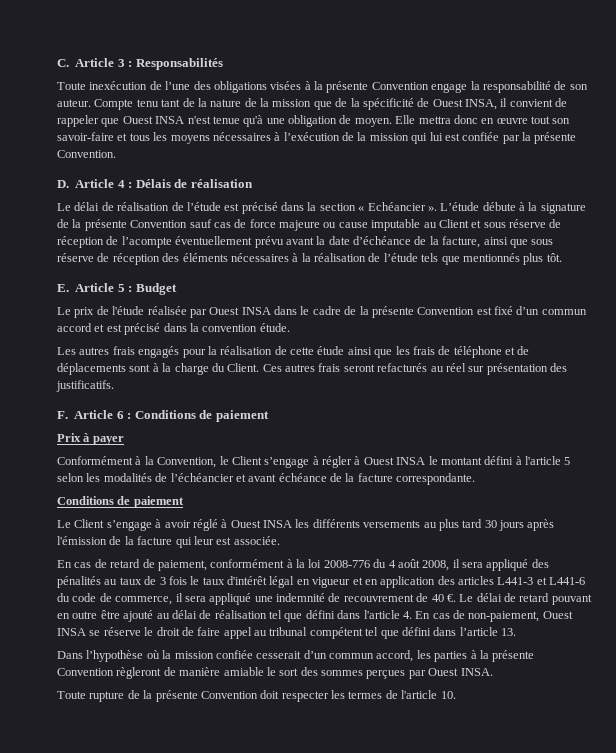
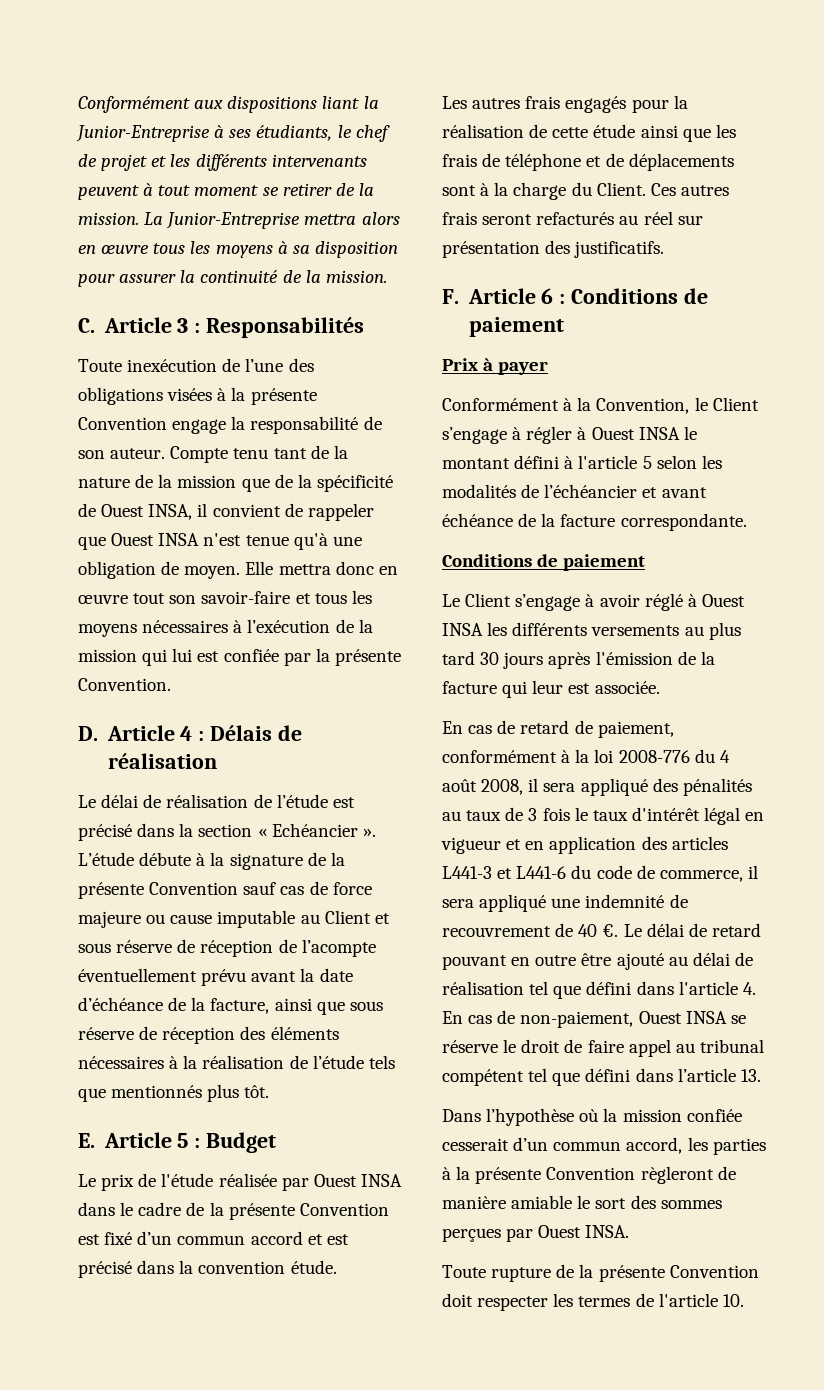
+ Conformément aux dispositions liant la Junior-Entreprise à ses étudiants, le chef de projet et les différents intervenants peuvent à tout moment se retirer de la mission. La Junior-Entreprise mettra alors en œuvre tous les moyens à sa disposition pour assurer la continuité de la mission.

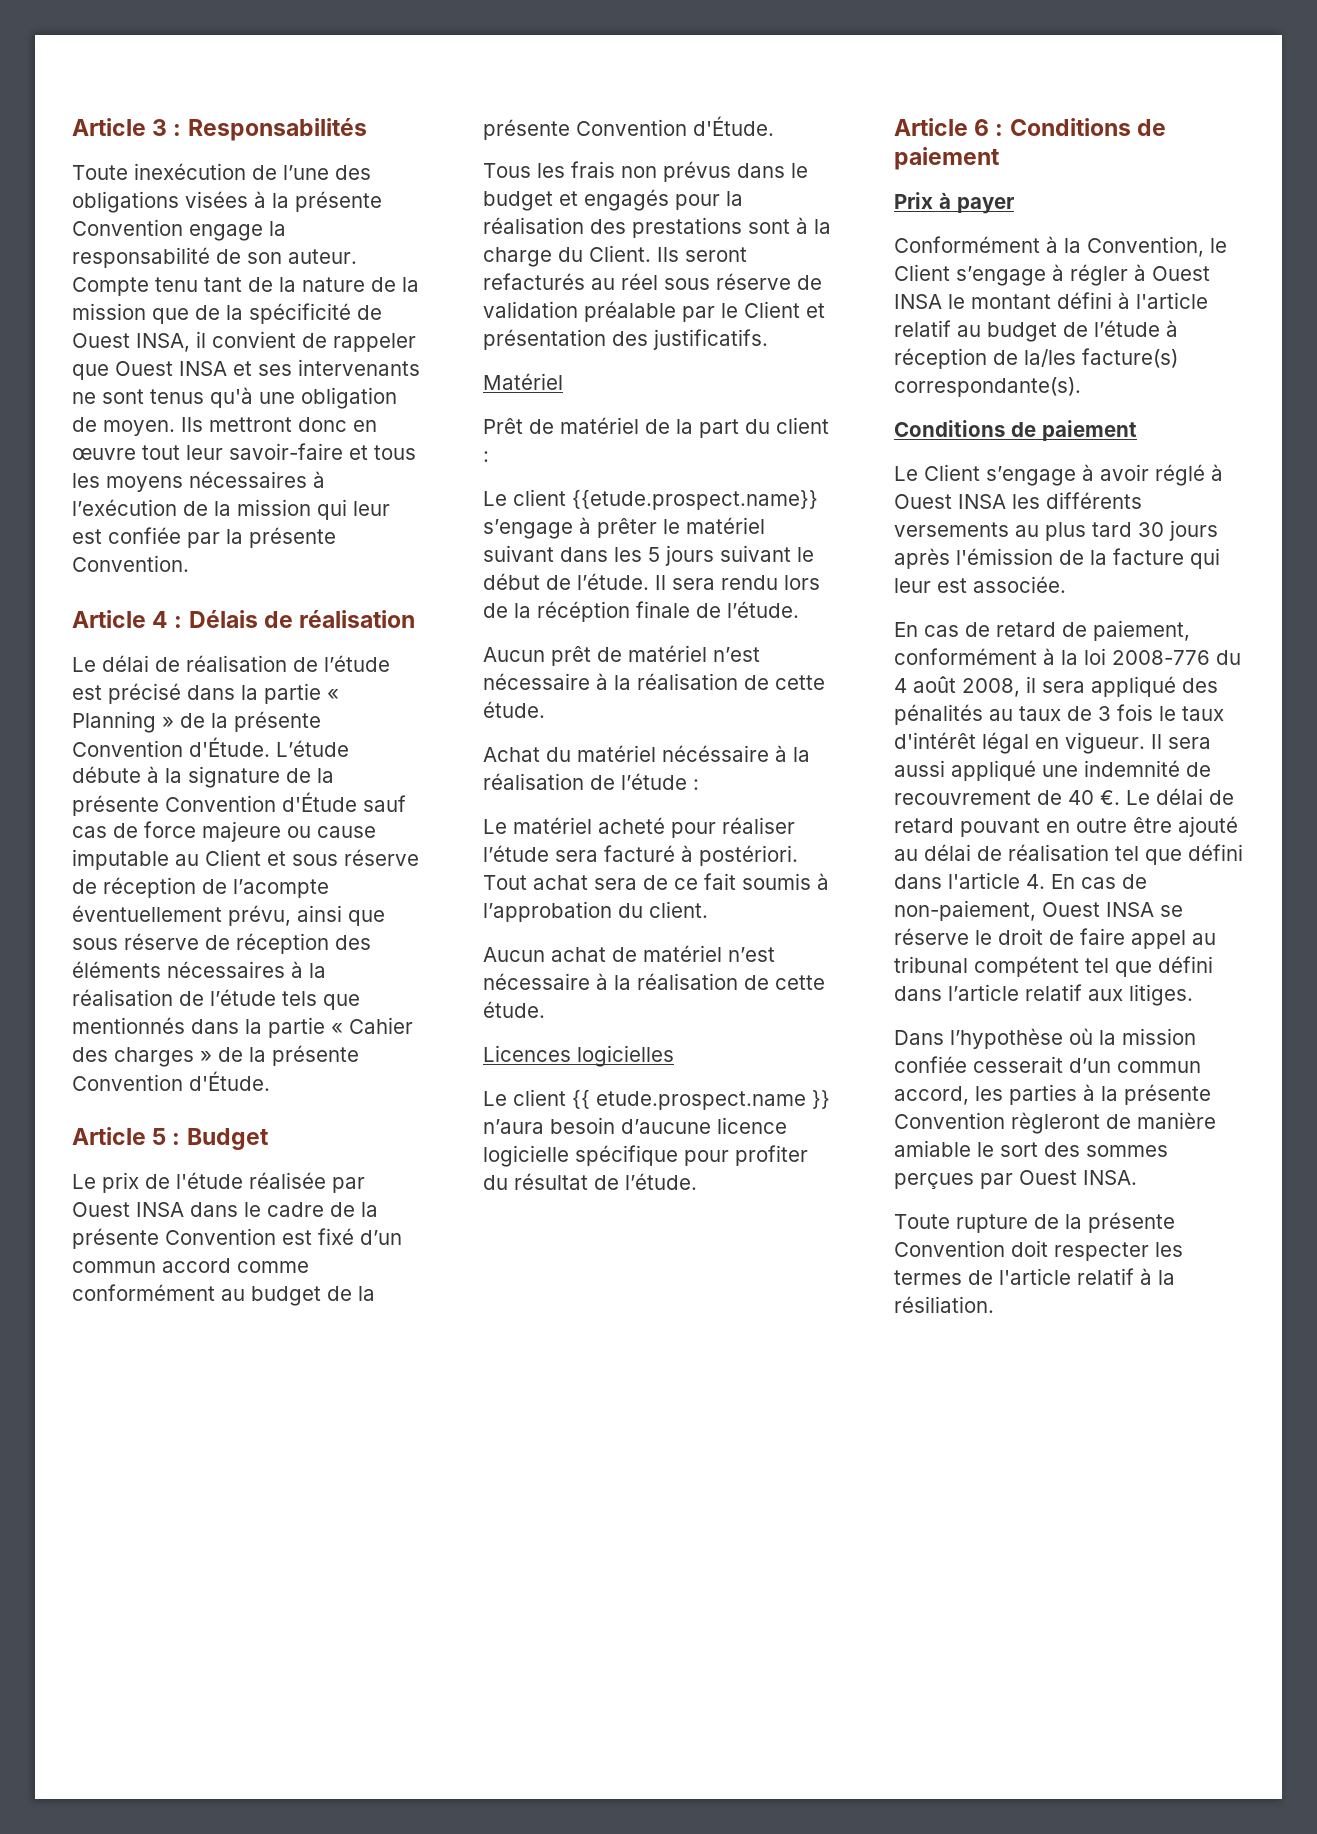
- Conformément aux dispositions liant la Junior-Entreprise à ses étudiants, le chef de projet et les différents intervenants peuvent à tout moment se retirer de la mission. La Junior-Entreprise mettra alors en œuvre tous les moyens à sa disposition pour assurer la continuité de la mission.
- C. Article 3 : Responsabilités
+ Article 3 : Responsabilités
- Compte tenu tant de la nature de la mission que de la spécificité de Ouest INSA, il convient de rappeler que Ouest INSA n'est tenue qu'à une obligation de moyen.
+ Compte tenu tant de la nature de la mission que de la spécificité de Ouest INSA, il convient de rappeler que Ouest INSA et ses intervenants ne sont tenus qu'à une obligation de moyen.
- Elle mettra donc en œuvre tout son savoir-faire et tous les moyens nécessaires à l’exécution de la mission qui lui est confiée par la présente Convention.
+ Ils mettront donc en œuvre tout leur savoir-faire et tous les moyens nécessaires à l’exécution de la mission qui leur est confiée par la présente Convention.
- D. Article 4 : Délais de réalisation
+ Article 4 : Délais de réalisation
- Le délai de réalisation de l’étude est précisé dans la section « Echéancier ».
+ Le délai de réalisation de l’étude est précisé dans la partie « Planning » de la présente Convention d'Étude.
- L’étude débute à la signature de la présente Convention sauf cas de force majeure ou cause imputable au Client et sous réserve de réception de l’acompte éventuellement prévu avant la date d’échéance de la facture, ainsi que sous réserve de réception des éléments nécessaires à la réalisation de l’étude tels que mentionnés plus tôt.
- E. Article 5 : Budget
+ L’étude débute à la signature de la présente Convention d'Étude sauf cas de force majeure ou cause imputable au Client et sous réserve de réception de l’acompte éventuellement prévu, ainsi que sous réserve de réception des éléments nécessaires à la réalisation de l’étude tels que mentionnés dans la partie « Cahier des charges » de la présente Convention d'Étude.
+ Article 5 : Budget
- Le prix de l'étude réalisée par Ouest INSA dans le cadre de la présente Convention est fixé d’un commun accord et est précisé dans la convention étude.
- Les autres frais engagés pour la réalisation de cette étude ainsi que les frais de téléphone et de déplacements sont à la charge du Client.
+ Le prix de l'étude réalisée par Ouest INSA dans le cadre de la présente Convention est fixé d’un commun accord comme conformément au budget de la présente Convention d'Étude.
+ Tous les frais non prévus dans le budget et engagés pour la réalisation des prestations sont à la charge du Client.
- Ces autres frais seront refacturés au réel sur présentation des justificatifs.
- F. Article 6 : Conditions de paiement
+ Ils seront refacturés au réel sous réserve de validation préalable par le Client et présentation des justificatifs.
+ Matériel
+ Prêt de matériel de la part du client :
+ Le client {{etude.prospect.name}} s’engage à prêter le matériel suivant dans les 5 jours suivant le début de l’étude. Il sera rendu lors de la récéption finale de l’étude.
+ Aucun prêt de matériel n’est nécessaire à la réalisation de cette étude.
+ Achat du matériel nécéssaire à la réalisation de l’étude :
+ Le matériel acheté pour réaliser l’étude sera facturé à postériori. Tout achat sera de ce fait soumis à l’approbation du client.
+ Aucun achat de matériel n’est nécessaire à la réalisation de cette étude.
+ Licences logicielles
+ Le client {{ etude.prospect.name }} n’aura besoin d’aucune licence logicielle spécifique pour profiter du résultat de l’étude.
+ Article 6 : Conditions de paiement
- Conformément à la Convention, le Client s’engage à régler à Ouest INSA le montant défini à l'article 5 selon les modalités de l’échéancier et avant échéance de la facture correspondante.
+ Conformément à la Convention, le Client s’engage à régler à Ouest INSA le montant défini à l'article relatif au budget de l’étude à réception de la/les facture(s) correspondante(s).
- En cas de retard de paiement, conformément à la loi 2008-776 du 4 août 2008, il sera appliqué des pénalités au taux de 3 fois le taux d'intérêt légal en vigueur et en application des articles L441-3 et L441-6 du code de commerce, il sera appliqué une indemnité de recouvrement de 40 €.
+ En cas de retard de paiement, conformément à la loi 2008-776 du 4 août 2008, il sera appliqué des pénalités au taux de 3 fois le taux d'intérêt légal en vigueur. Il sera aussi appliqué une indemnité de recouvrement de 40 €.
- Le délai de retard pouvant en outre être ajouté au délai de réalisation tel que défini dans l'article 4. En cas de non-paiement, Ouest INSA se réserve le droit de faire appel au tribunal compétent tel que défini dans l’article 13.
+ Le délai de retard pouvant en outre être ajouté au délai de réalisation tel que défini dans l'article 4. En cas de non-paiement, Ouest INSA se réserve le droit de faire appel au tribunal compétent tel que défini dans l’article relatif aux litiges.
- Toute rupture de la présente Convention doit respecter les termes de l'article 10.
+ Toute rupture de la présente Convention doit respecter les termes de l'article relatif à la résiliation.

